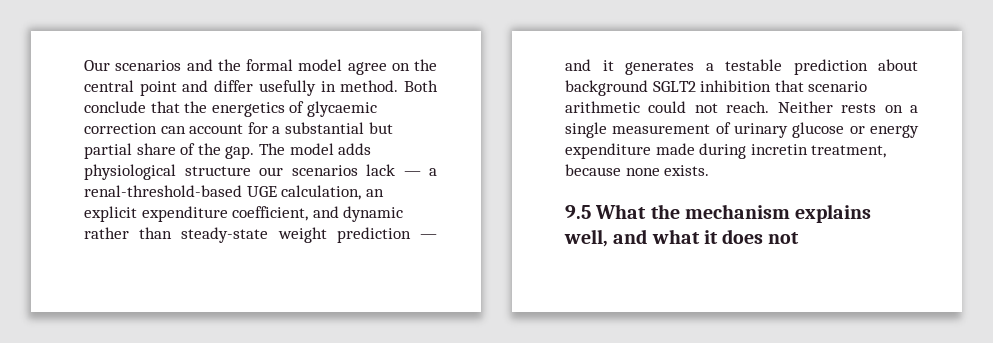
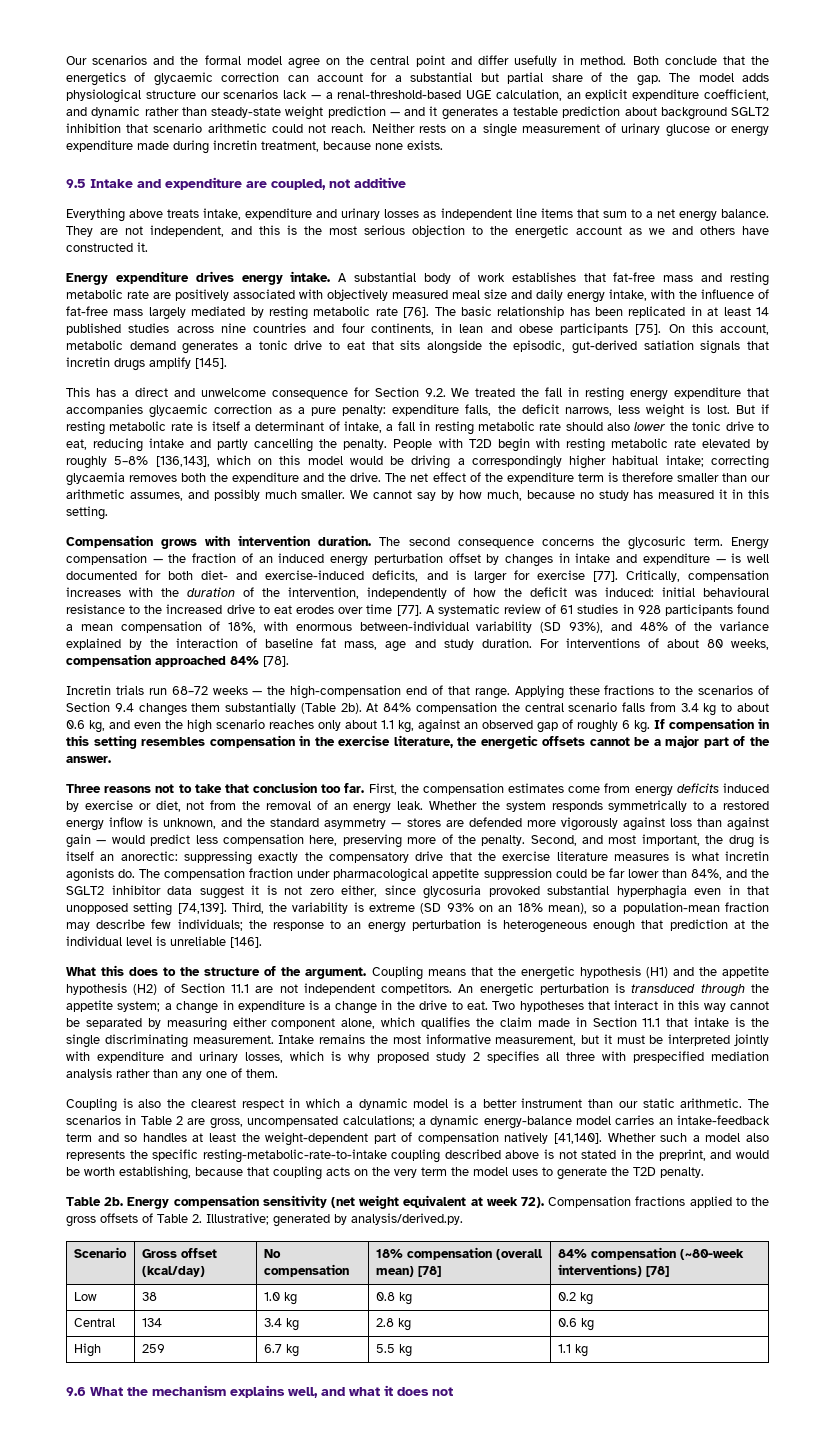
- 9.5 What the mechanism explains well, and what it does not
+ 9.5 Intake and expenditure are coupled, not additive
+ Everything above treats intake, expenditure and urinary losses as independent line items that sum to a net energy balance. They are not independent, and this is the most serious objection to the energetic account as we and others have constructed it.
+ Energy expenditure drives energy intake. A substantial body of work establishes that fat-free mass and resting metabolic rate are positively associated with objectively measured meal size and daily energy intake, with the influence of fat-free mass largely mediated by resting metabolic rate [76]. The basic relationship has been replicated in at least 14 published studies across nine countries and four continents, in lean and obese participants [75]. On this account, metabolic demand generates a tonic drive to eat that sits alongside the episodic, gut-derived satiation signals that incretin drugs amplify [145].
+ This has a direct and unwelcome consequence for Section 9.2. We treated the fall in resting energy expenditure that accompanies glycaemic correction as a pure penalty: expenditure falls, the deficit narrows, less weight is lost. But if resting metabolic rate is itself a determinant of intake, a fall in resting metabolic rate should also lower the tonic drive to eat, reducing intake and partly cancelling the penalty. People with T2D begin with resting metabolic rate elevated by roughly 5–8% [136,143], which on this model would be driving a correspondingly higher habitual intake; correcting glycaemia removes both the expenditure and the drive. The net effect of the expenditure term is therefore smaller than our arithmetic assumes, and possibly much smaller. We cannot say by how much, because no study has measured it in this setting.
+ Compensation grows with intervention duration. The second consequence concerns the glycosuric term. Energy compensation — the fraction of an induced energy perturbation offset by changes in intake and expenditure — is well documented for both diet- and exercise-induced deficits, and is larger for exercise [77]. Critically, compensation increases with the duration of the intervention, independently of how the deficit was induced: initial behavioural resistance to the increased drive to eat erodes over time [77]. A systematic review of 61 studies in 928 participants found a mean compensation of 18%, with enormous between-individual variability (SD 93%), and 48% of the variance explained by the interaction of baseline fat mass, age and study duration. For interventions of about 80 weeks, compensation approached 84% [78].
+ Incretin trials run 68–72 weeks — the high-compensation end of that range. Applying these fractions to the scenarios of Section 9.4 changes them substantially (Table 2b). At 84% compensation the central scenario falls from 3.4 kg to about 0.6 kg, and even the high scenario reaches only about 1.1 kg, against an observed gap of roughly 6 kg. If compensation in this setting resembles compensation in the exercise literature, the energetic offsets cannot be a major part of the answer.
+ Three reasons not to take that conclusion too far. First, the compensation estimates come from energy deficits induced by exercise or diet, not from the removal of an energy leak. Whether the system responds symmetrically to a restored energy inflow is unknown, and the standard asymmetry — stores are defended more vigorously against loss than against gain — would predict less compensation here, preserving more of the penalty. Second, and most important, the drug is itself an anorectic: suppressing exactly the compensatory drive that the exercise literature measures is what incretin agonists do. The compensation fraction under pharmacological appetite suppression could be far lower than 84%, and the SGLT2 inhibitor data suggest it is not zero either, since glycosuria provoked substantial hyperphagia even in that unopposed setting [74,139]. Third, the variability is extreme (SD 93% on an 18% mean), so a population-mean fraction may describe few individuals; the response to an energy perturbation is heterogeneous enough that prediction at the individual level is unreliable [146].
+ What this does to the structure of the argument. Coupling means that the energetic hypothesis (H1) and the appetite hypothesis (H2) of Section 11.1 are not independent competitors. An energetic perturbation is transduced through the appetite system; a change in expenditure is a change in the drive to eat. Two hypotheses that interact in this way cannot be separated by measuring either component alone, which qualifies the claim made in Section 11.1 that intake is the single discriminating measurement. Intake remains the most informative measurement, but it must be interpreted jointly with expenditure and urinary losses, which is why proposed study 2 specifies all three with prespecified mediation analysis rather than any one of them.
+ Coupling is also the clearest respect in which a dynamic model is a better instrument than our static arithmetic. The scenarios in Table 2 are gross, uncompensated calculations; a dynamic energy-balance model carries an intake-feedback term and so handles at least the weight-dependent part of compensation natively [41,140]. Whether such a model also represents the specific resting-metabolic-rate-to-intake coupling described above is not stated in the preprint, and would be worth establishing, because that coupling acts on the very term the model uses to generate the T2D penalty.
+ Table 2b. Energy compensation sensitivity (net weight equivalent at week 72). Compensation fractions applied to the gross offsets of Table 2. Illustrative; generated by analysis/derived.py.
+ Scenario | Gross offset (kcal/day) | No compensation | 18% compensation (overall mean) [78] | 84% compensation (~80-week interventions) [78]
+ Low | 38 | 1.0 kg | 0.8 kg | 0.2 kg
+ Central | 134 | 3.4 kg | 2.8 kg | 0.6 kg
+ High | 259 | 6.7 kg | 5.5 kg | 1.1 kg
+ 9.6 What the mechanism explains well, and what it does not

